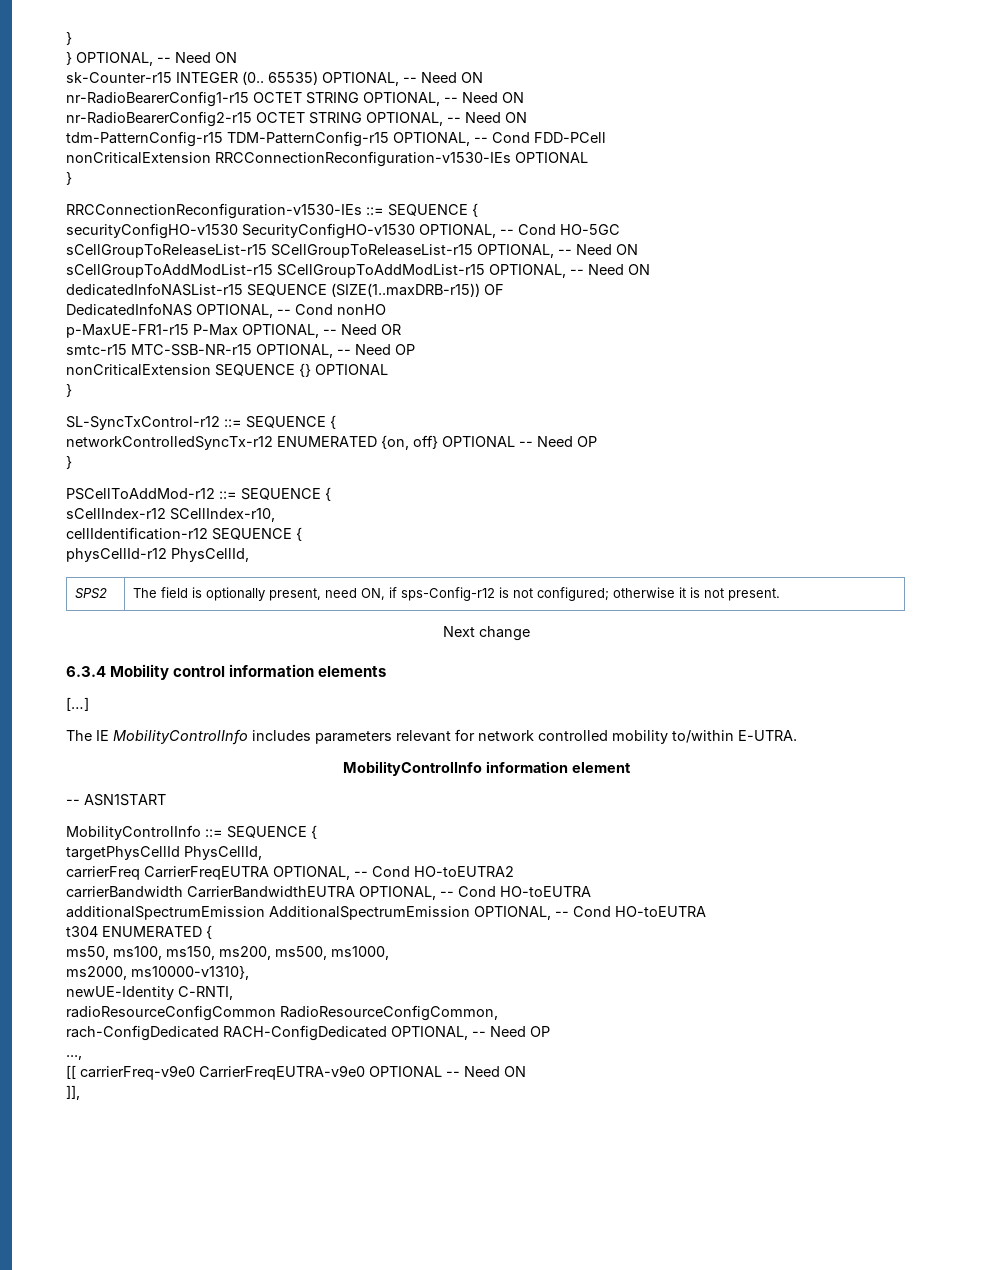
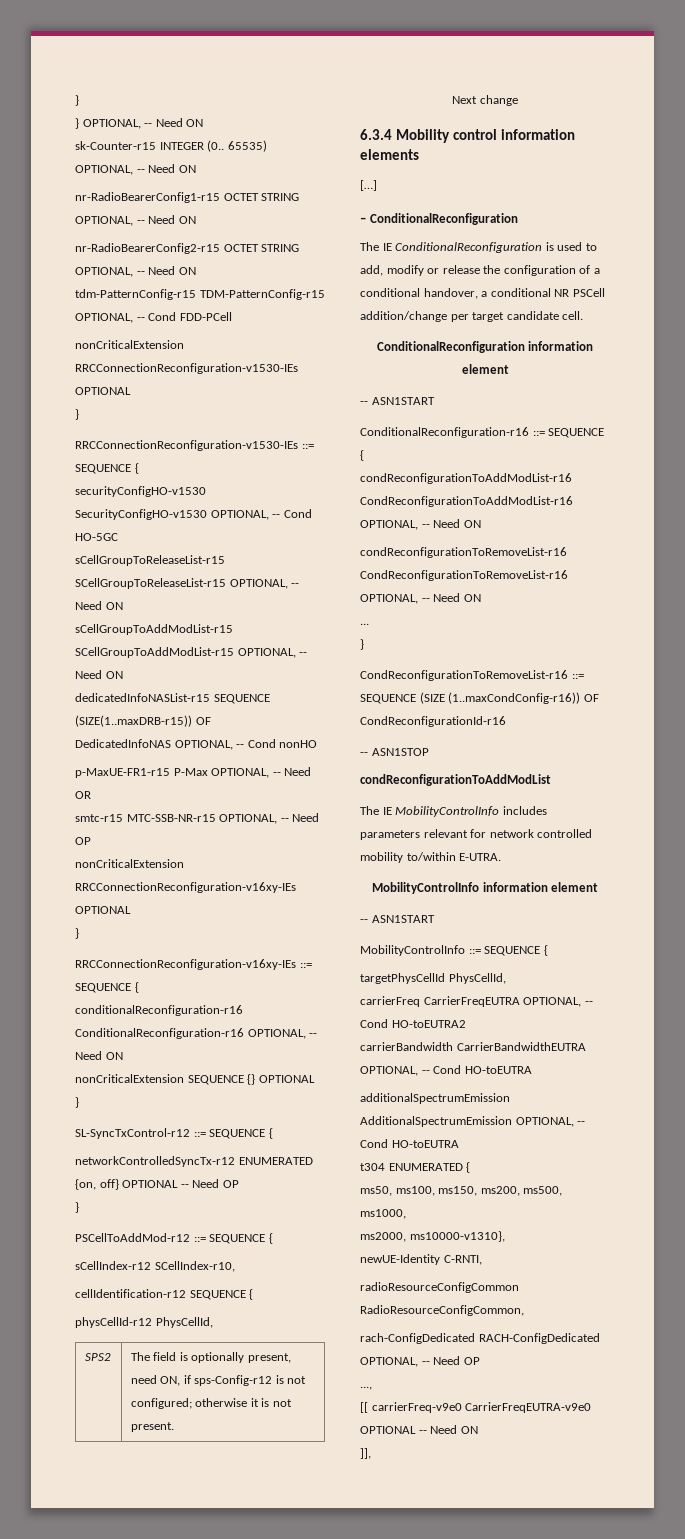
+ nonCriticalExtension RRCConnectionReconfiguration-v16xy-IEs OPTIONAL
+ }
+ RRCConnectionReconfiguration-v16xy-IEs ::= SEQUENCE {
+ conditionalReconfiguration-r16 ConditionalReconfiguration-r16 OPTIONAL, -- Need ON
+ – ConditionalReconfiguration
+ The IE ConditionalReconfiguration is used to add, modify or release the configuration of a conditional handover, a conditional NR PSCell addition/change per target candidate cell.
+ ConditionalReconfiguration information element
+ -- ASN1START
+ ConditionalReconfiguration-r16 ::= SEQUENCE {
+ condReconfigurationToAddModList-r16 CondReconfigurationToAddModList-r16 OPTIONAL, -- Need ON
+ condReconfigurationToRemoveList-r16 CondReconfigurationToRemoveList-r16 OPTIONAL, -- Need ON
+ ...
+ }
+ CondReconfigurationToRemoveList-r16 ::= SEQUENCE (SIZE (1..maxCondConfig-r16)) OF CondReconfigurationId-r16
+ -- ASN1STOP
+ condReconfigurationToAddModList

